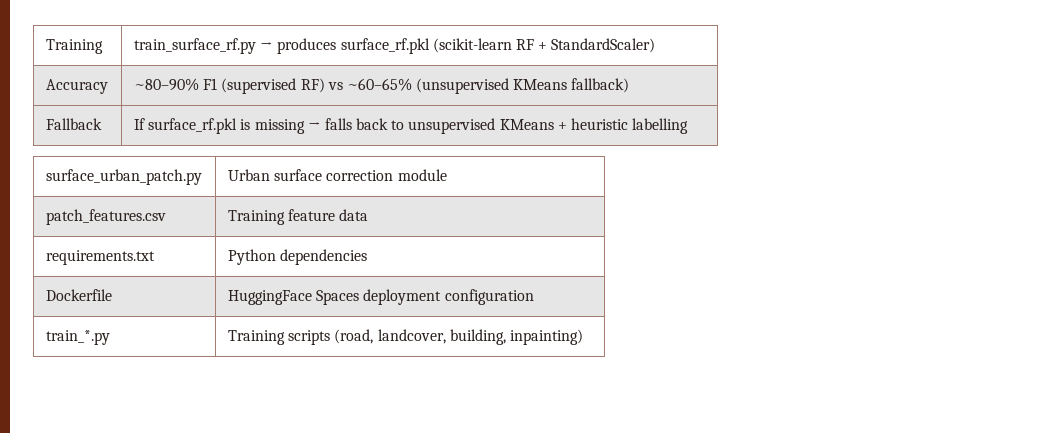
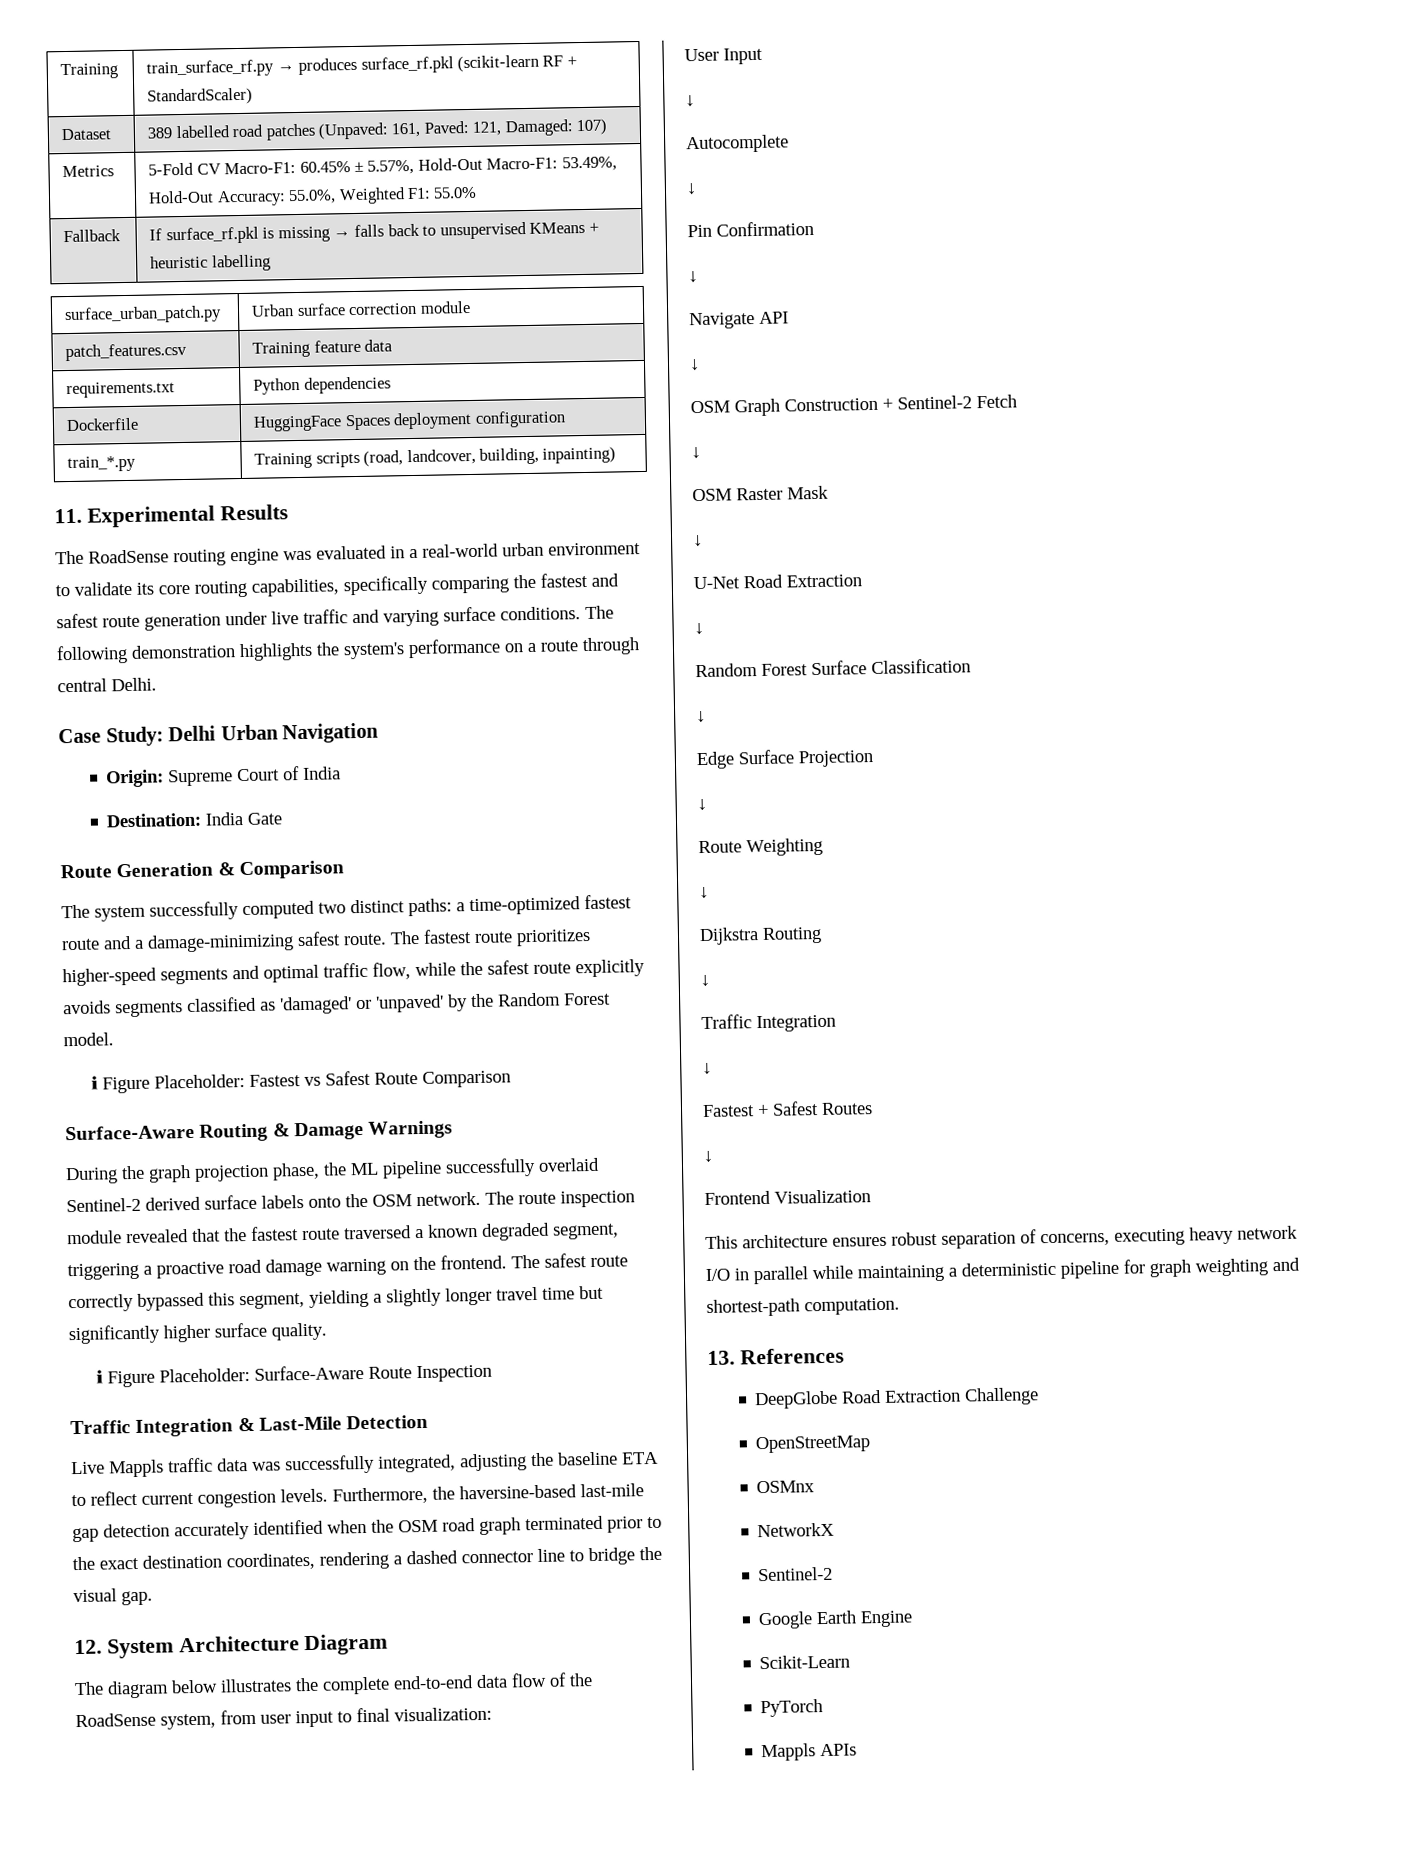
- Accuracy | ~80–90% F1 (supervised RF) vs ~60–65% (unsupervised KMeans fallback)
+ Dataset | 389 labelled road patches (Unpaved: 161, Paved: 121, Damaged: 107)
+ Metrics | 5-Fold CV Macro-F1: 60.45% ± 5.57%, Hold-Out Macro-F1: 53.49%, Hold-Out Accuracy: 55.0%, Weighted F1: 55.0%
+ 11. Experimental Results
+ The RoadSense routing engine was evaluated in a real-world urban environment to validate its core routing capabilities, specifically comparing the fastest and safest route generation under live traffic and varying surface conditions. The following demonstration highlights the system's performance on a route through central Delhi.
+ Case Study: Delhi Urban Navigation
+ Origin: Supreme Court of India
+ Destination: India Gate
+ Route Generation & Comparison
+ The system successfully computed two distinct paths: a time-optimized fastest route and a damage-minimizing safest route. The fastest route prioritizes higher-speed segments and optimal traffic flow, while the safest route explicitly avoids segments classified as 'damaged' or 'unpaved' by the Random Forest model.
+ ℹ Figure Placeholder: Fastest vs Safest Route Comparison
+ Surface-Aware Routing & Damage Warnings
+ During the graph projection phase, the ML pipeline successfully overlaid Sentinel-2 derived surface labels onto the OSM network. The route inspection module revealed that the fastest route traversed a known degraded segment, triggering a proactive road damage warning on the frontend. The safest route correctly bypassed this segment, yielding a slightly longer travel time but significantly higher surface quality.
+ ℹ Figure Placeholder: Surface-Aware Route Inspection
+ Traffic Integration & Last-Mile Detection
+ Live Mappls traffic data was successfully integrated, adjusting the baseline ETA to reflect current congestion levels. Furthermore, the haversine-based last-mile gap detection accurately identified when the OSM road graph terminated prior to the exact destination coordinates, rendering a dashed connector line to bridge the visual gap.
+ 12. System Architecture Diagram
+ The diagram below illustrates the complete end-to-end data flow of the RoadSense system, from user input to final visualization:
+ User Input
+ ↓
+ Autocomplete
+ ↓
+ Pin Confirmation
+ ↓
+ Navigate API
+ ↓
+ OSM Graph Construction + Sentinel-2 Fetch
+ ↓
+ OSM Raster Mask
+ ↓
+ U-Net Road Extraction
+ ↓
+ Random Forest Surface Classification
+ ↓
+ Edge Surface Projection
+ ↓
+ Route Weighting
+ ↓
+ Dijkstra Routing
+ ↓
+ Traffic Integration
+ ↓
+ Fastest + Safest Routes
+ ↓
+ Frontend Visualization
+ This architecture ensures robust separation of concerns, executing heavy network I/O in parallel while maintaining a deterministic pipeline for graph weighting and shortest-path computation.
+ 13. References
+ DeepGlobe Road Extraction Challenge
+ OpenStreetMap
+ OSMnx
+ NetworkX
+ Sentinel-2
+ Google Earth Engine
+ Scikit-Learn
+ PyTorch
+ Mappls APIs

